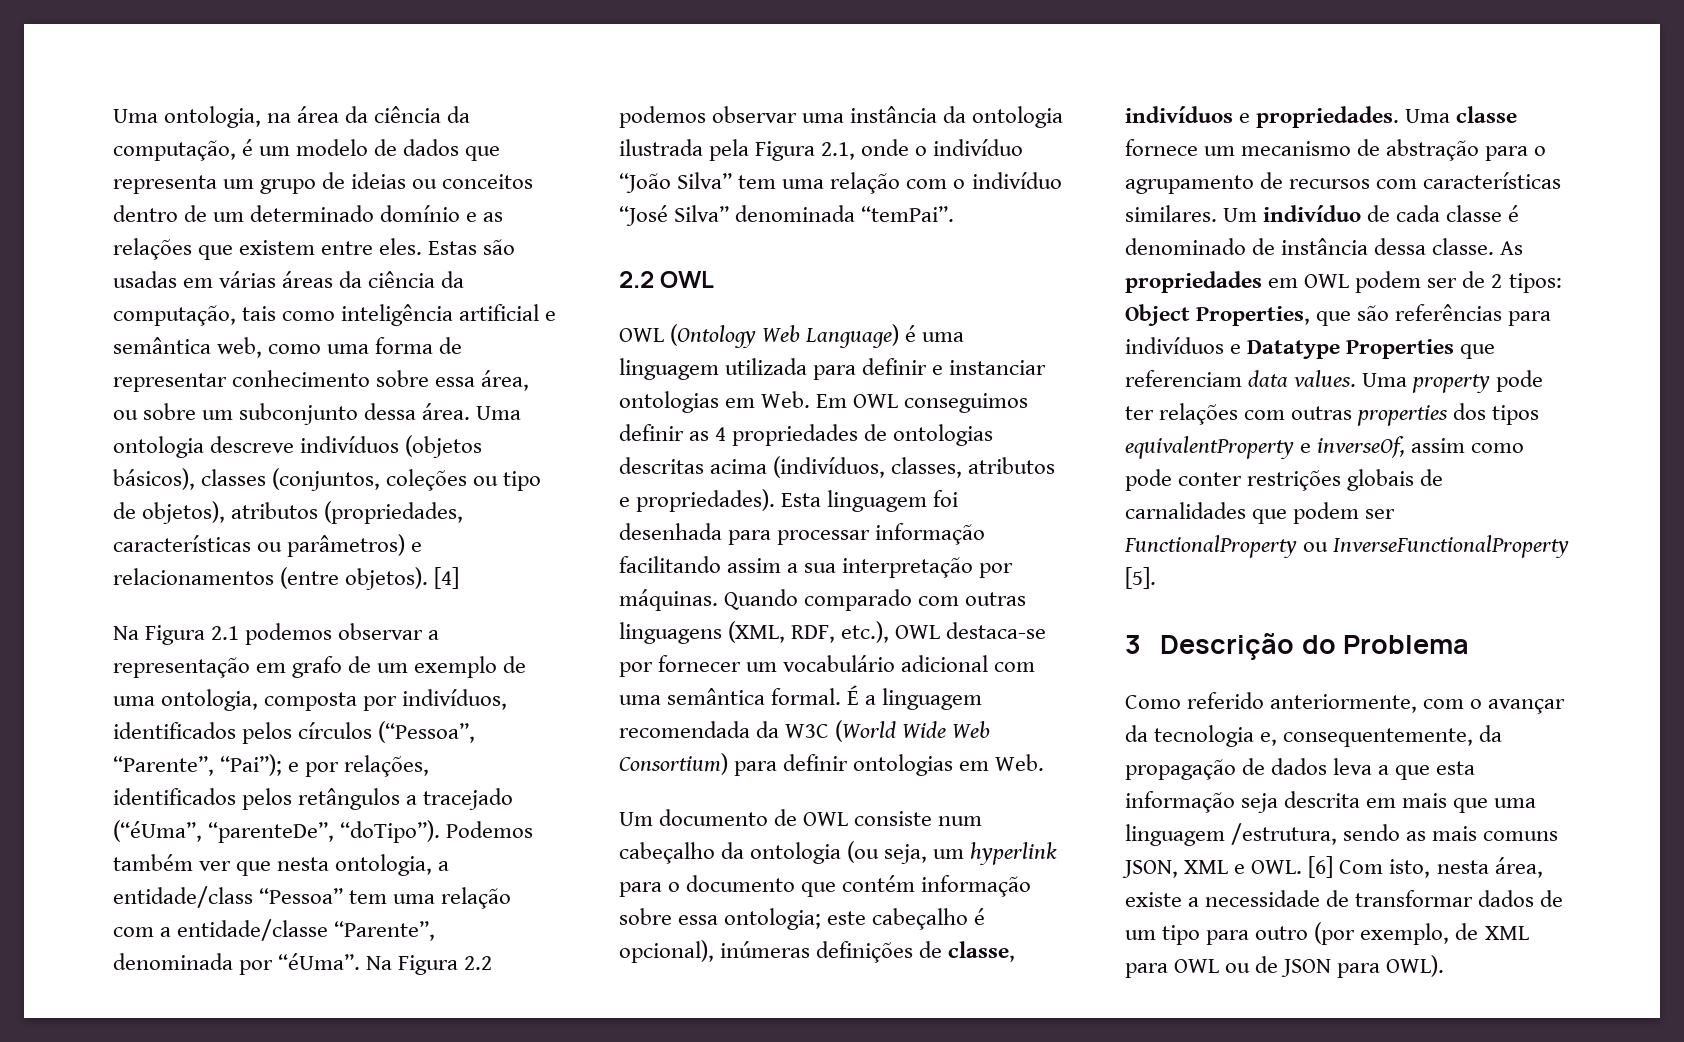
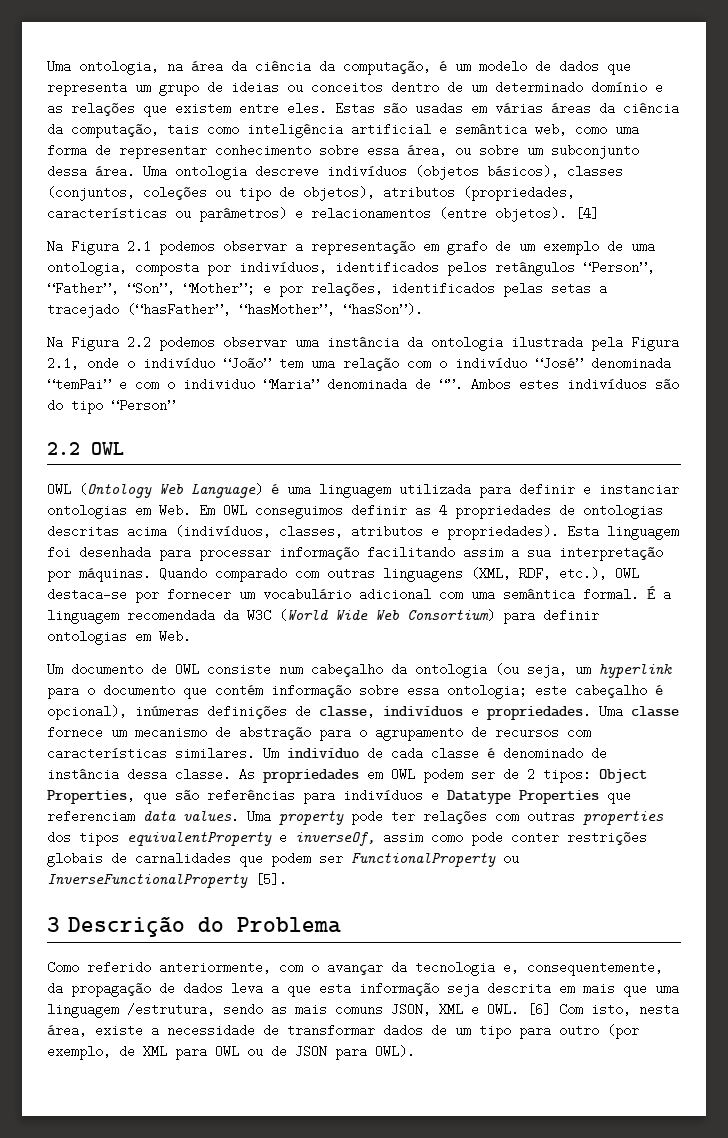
- Na Figura 2.1 podemos observar a representação em grafo de um exemplo de uma ontologia, composta por indivíduos, identificados pelos círculos (“Pessoa”, “Parente”, “Pai”); e por relações, identificados pelos retângulos a tracejado (“éUma”, “parenteDe”, “doTipo”). Podemos também ver que nesta ontologia, a entidade/class “Pessoa” tem uma relação com a entidade/classe “Parente”, denominada por “éUma”. Na Figura 2.2 podemos observar uma instância da ontologia ilustrada pela Figura 2.1, onde o indivíduo “João Silva” tem uma relação com o indivíduo “José Silva” denominada “temPai”.
+ Na Figura 2.1 podemos observar a representação em grafo de um exemplo de uma ontologia, composta por indivíduos, identificados pelos retângulos “Person”, “Father”, “Son”, “Mother”; e por relações, identificados pelas setas a tracejado (“hasFather”, “hasMother”, “hasSon”).
+ Na Figura 2.2 podemos observar uma instância da ontologia ilustrada pela Figura 2.1, onde o indivíduo “João” tem uma relação com o indivíduo “José” denominada “temPai” e com o individuo “Maria” denominada de “”. Ambos estes indivíduos são do tipo “Person”

